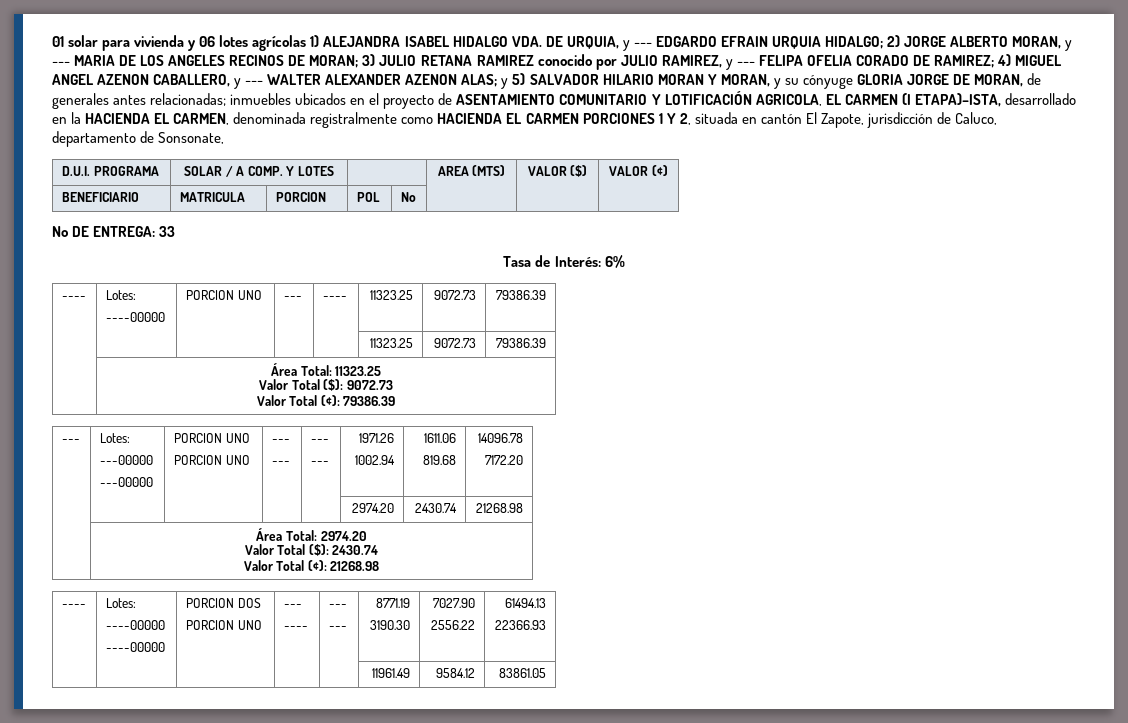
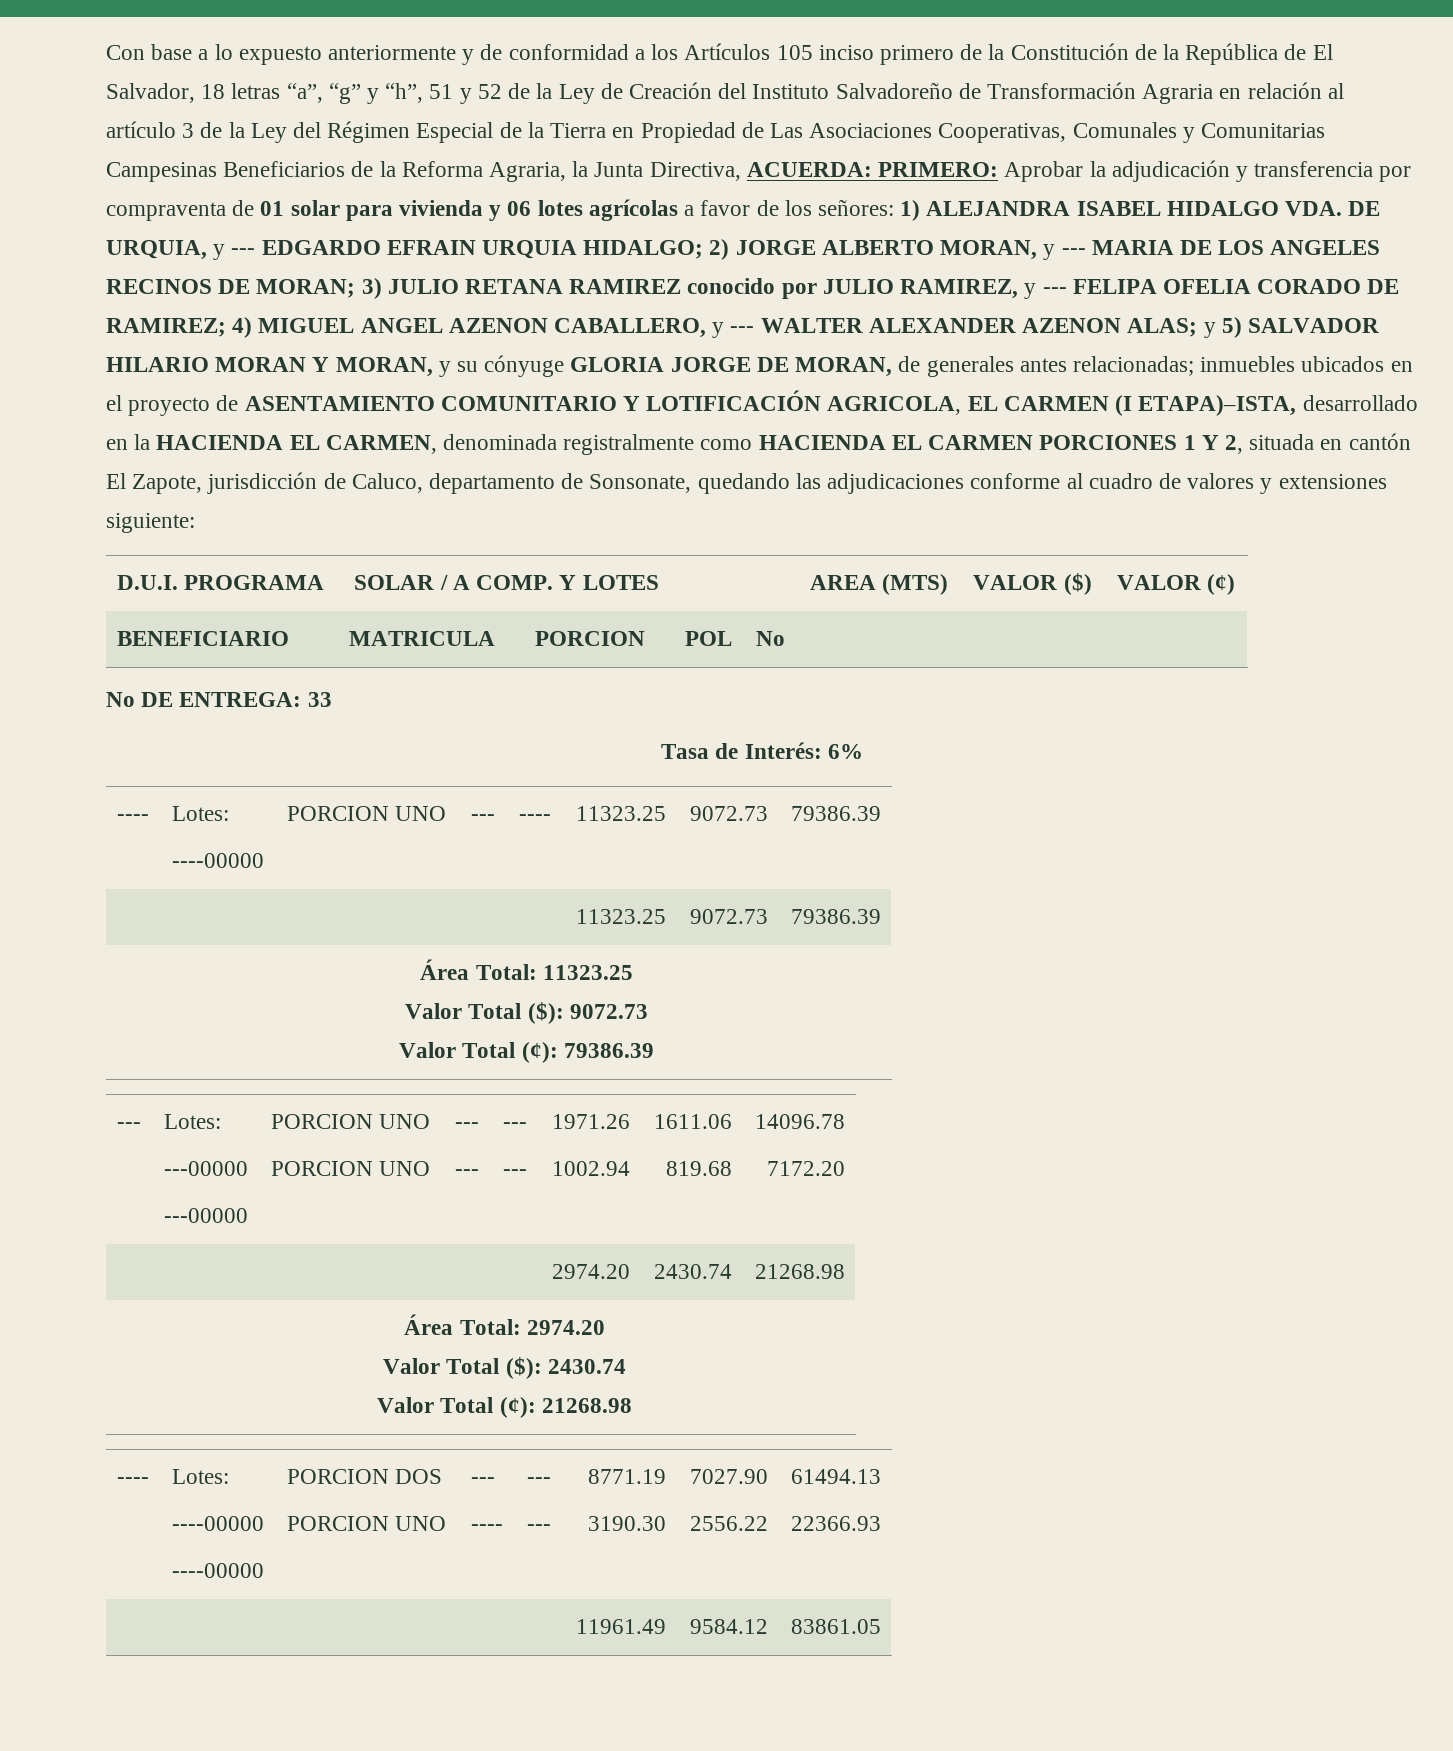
- 01 solar para vivienda y 06 lotes agrícolas 1) ALEJANDRA ISABEL HIDALGO VDA. DE URQUIA, y --- EDGARDO EFRAIN URQUIA HIDALGO;
+ Con base a lo expuesto anteriormente y de conformidad a los Artículos 105 inciso primero de la Constitución de la República de El Salvador, 18 letras “a”, “g” y “h”, 51 y 52 de la Ley de Creación del Instituto Salvadoreño de Transformación Agraria en relación al artículo 3 de la Ley del Régimen Especial de la Tierra en Propiedad de Las Asociaciones Cooperativas, Comunales y Comunitarias Campesinas Beneficiarios de la Reforma Agraria, la Junta Directiva, ACUERDA: PRIMERO: Aprobar la adjudicación y transferencia por compraventa de 01 solar para vivienda y 06 lotes agrícolas a favor de los señores: 1) ALEJANDRA ISABEL HIDALGO VDA. DE URQUIA, y --- EDGARDO EFRAIN URQUIA HIDALGO;
- inmuebles ubicados en el proyecto de ASENTAMIENTO COMUNITARIO Y LOTIFICACIÓN AGRICOLA, EL CARMEN (I ETAPA)–ISTA, desarrollado en la HACIENDA EL CARMEN, denominada registralmente como HACIENDA EL CARMEN PORCIONES 1 Y 2, situada en cantón El Zapote, jurisdicción de Caluco, departamento de Sonsonate,
+ inmuebles ubicados en el proyecto de ASENTAMIENTO COMUNITARIO Y LOTIFICACIÓN AGRICOLA, EL CARMEN (I ETAPA)–ISTA, desarrollado en la HACIENDA EL CARMEN, denominada registralmente como HACIENDA EL CARMEN PORCIONES 1 Y 2, situada en cantón El Zapote, jurisdicción de Caluco, departamento de Sonsonate, quedando las adjudicaciones conforme al cuadro de valores y extensiones siguiente:

